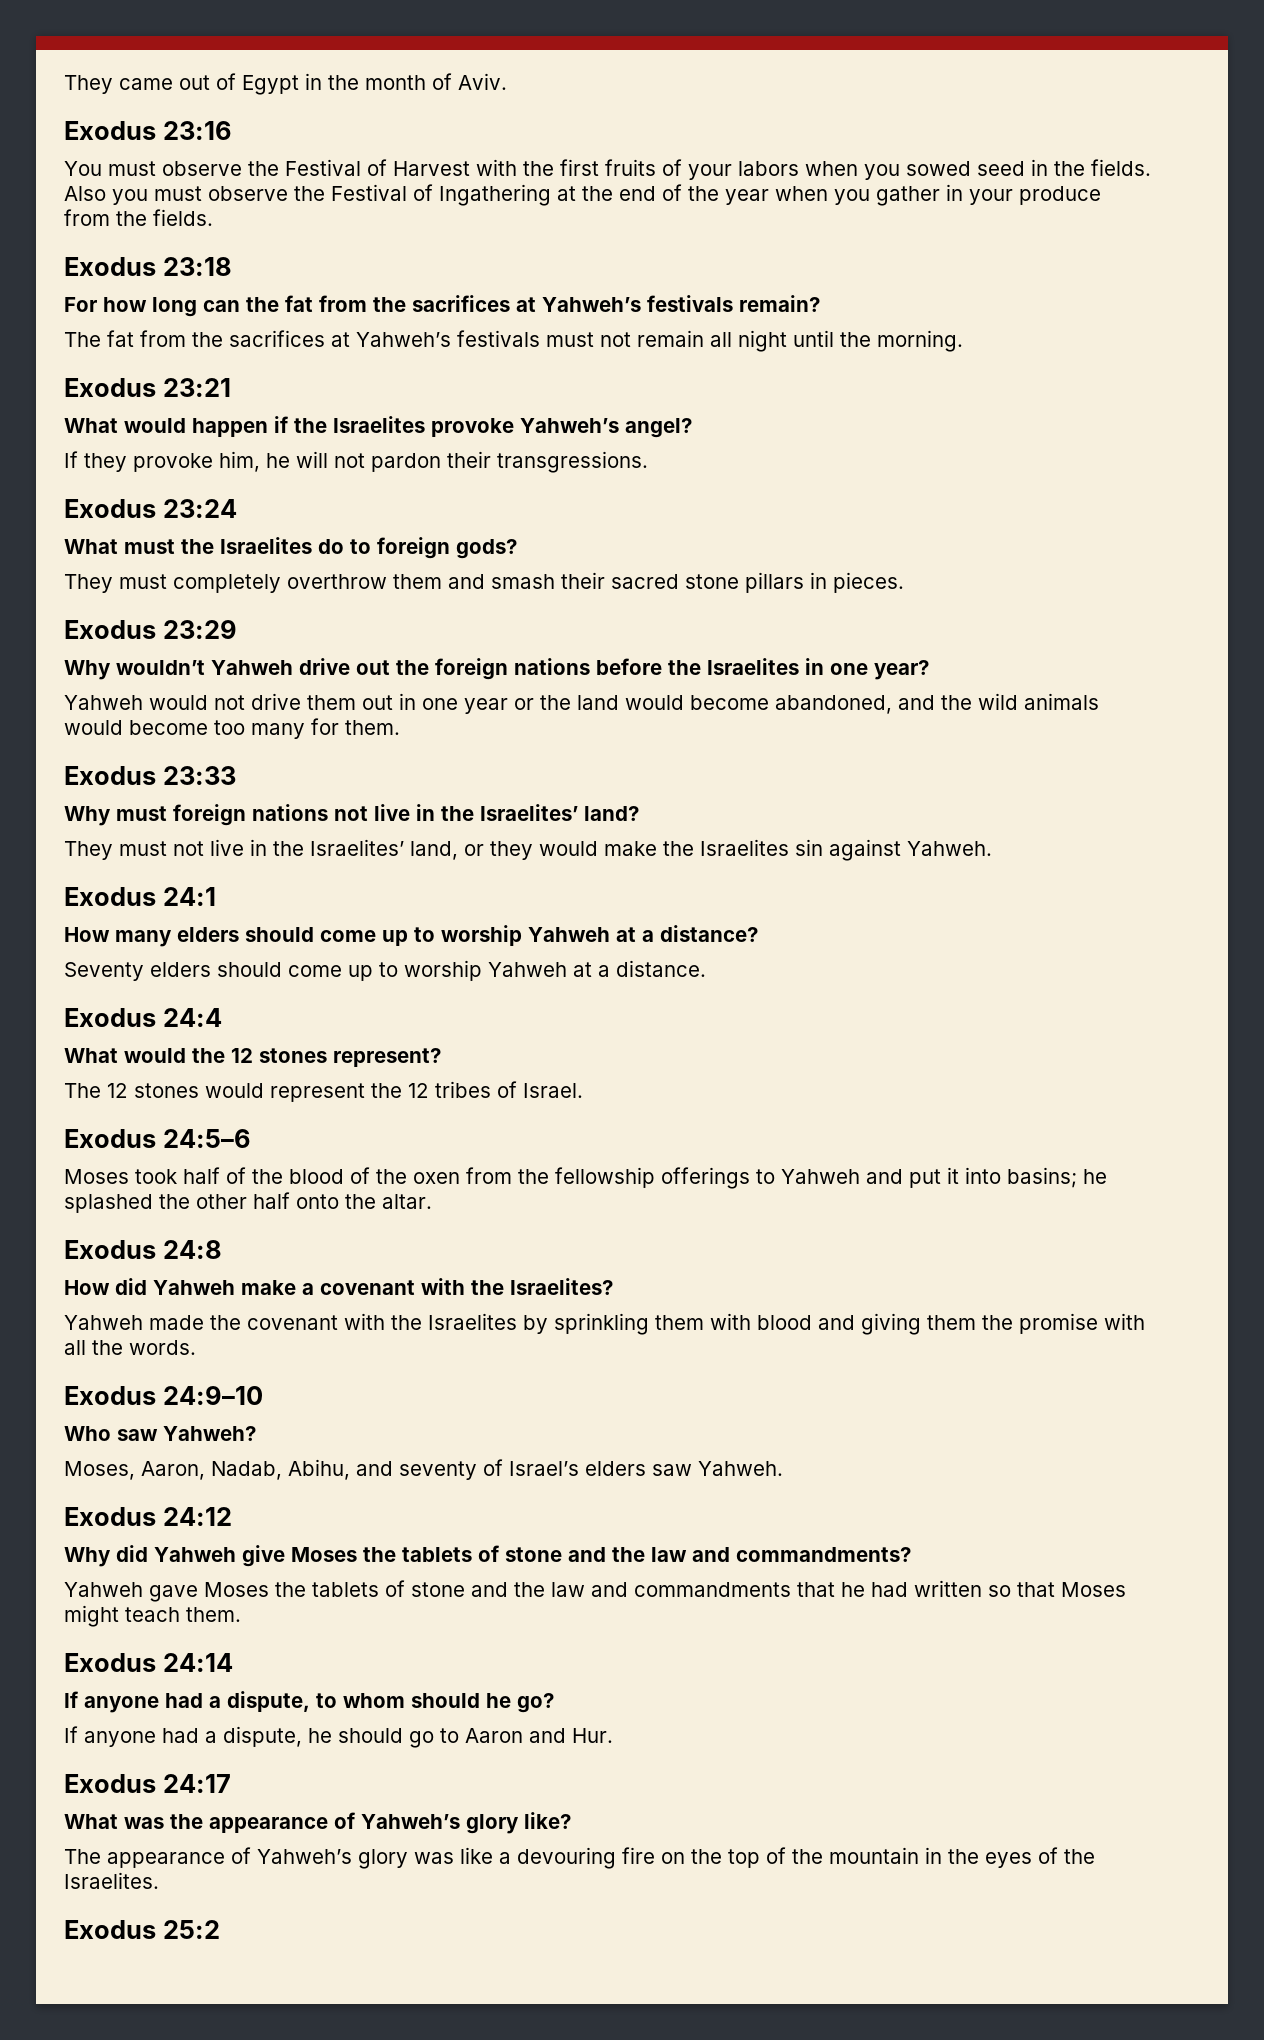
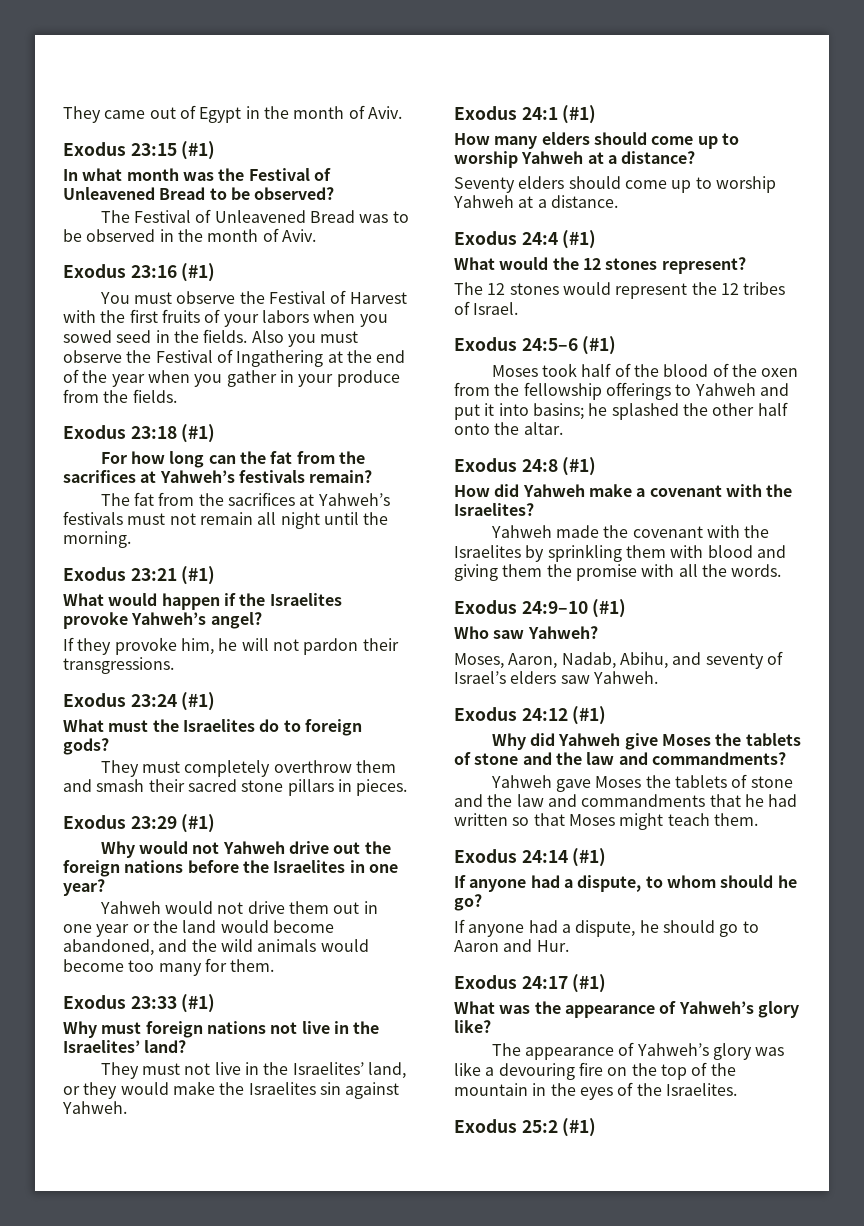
+ Exodus 23:15 (#1)
+ In what month was the Festival of Unleavened Bread to be observed?
+ The Festival of Unleavened Bread was to be observed in the month of Aviv.
- Exodus 23:16
+ Exodus 23:16 (#1)
- Exodus 23:18
+ Exodus 23:18 (#1)
- Exodus 23:21
+ Exodus 23:21 (#1)
- Exodus 23:24
+ Exodus 23:24 (#1)
- Exodus 23:29
- Why wouldn’t Yahweh drive out the foreign nations before the Israelites in one year?
+ Exodus 23:29 (#1)
+ Why would not Yahweh drive out the foreign nations before the Israelites in one year?
- Exodus 23:33
+ Exodus 23:33 (#1)
- Exodus 24:1
+ Exodus 24:1 (#1)
- Exodus 24:4
+ Exodus 24:4 (#1)
- Exodus 24:5–6
+ Exodus 24:5–6 (#1)
- Exodus 24:8
+ Exodus 24:8 (#1)
- Exodus 24:9–10
+ Exodus 24:9–10 (#1)
- Exodus 24:12
+ Exodus 24:12 (#1)
- Exodus 24:14
+ Exodus 24:14 (#1)
- Exodus 24:17
+ Exodus 24:17 (#1)
- Exodus 25:2
+ Exodus 25:2 (#1)

